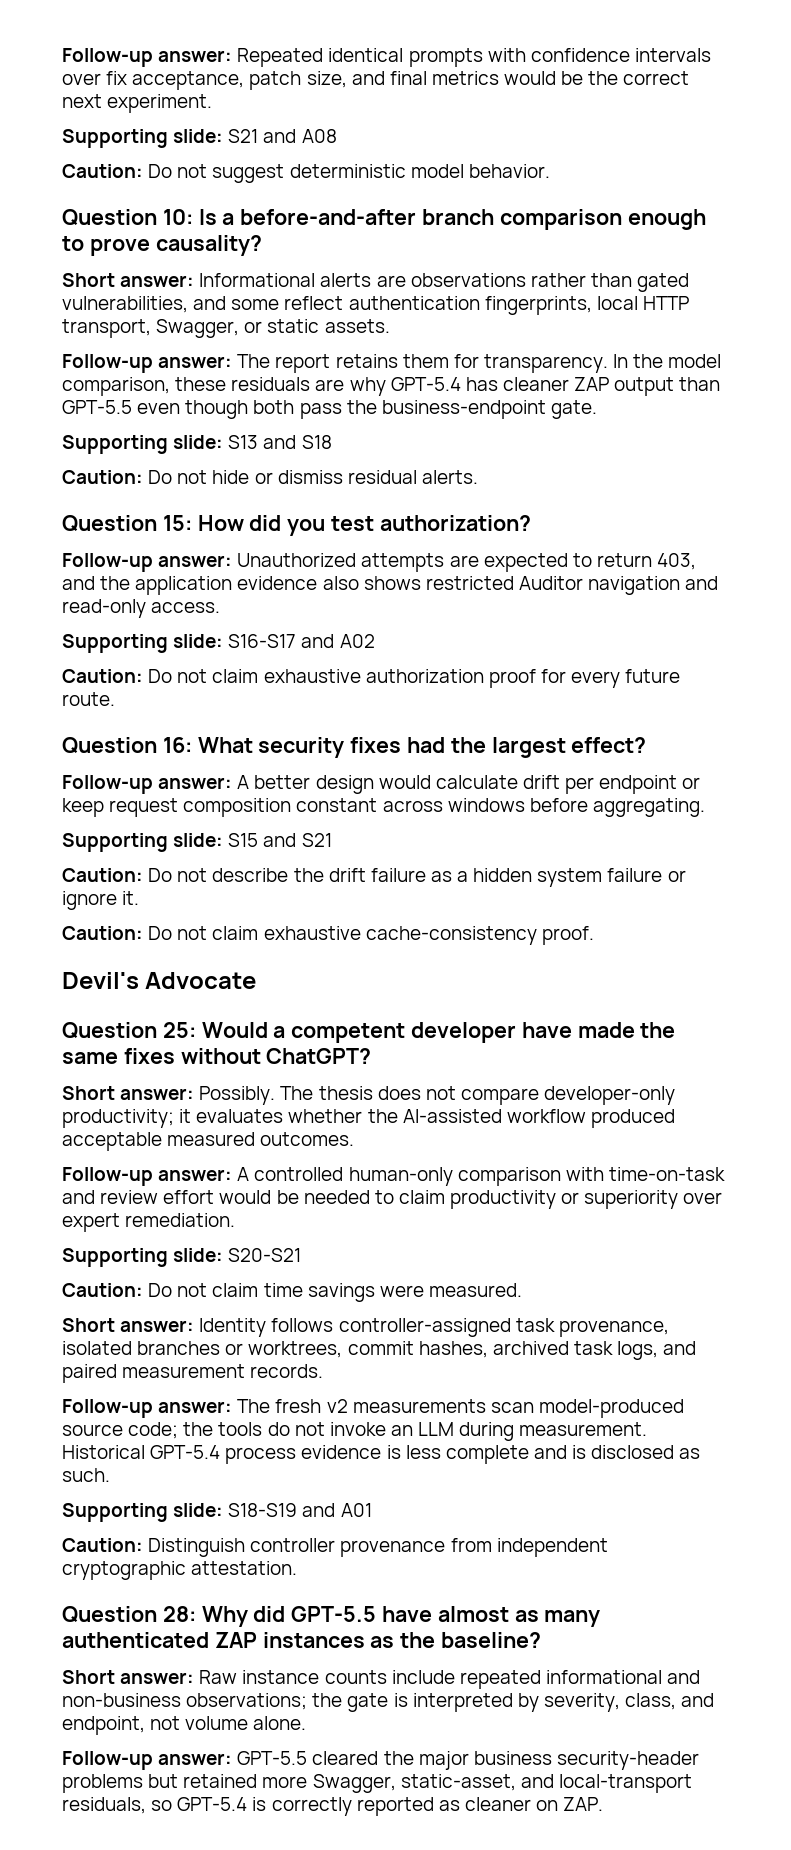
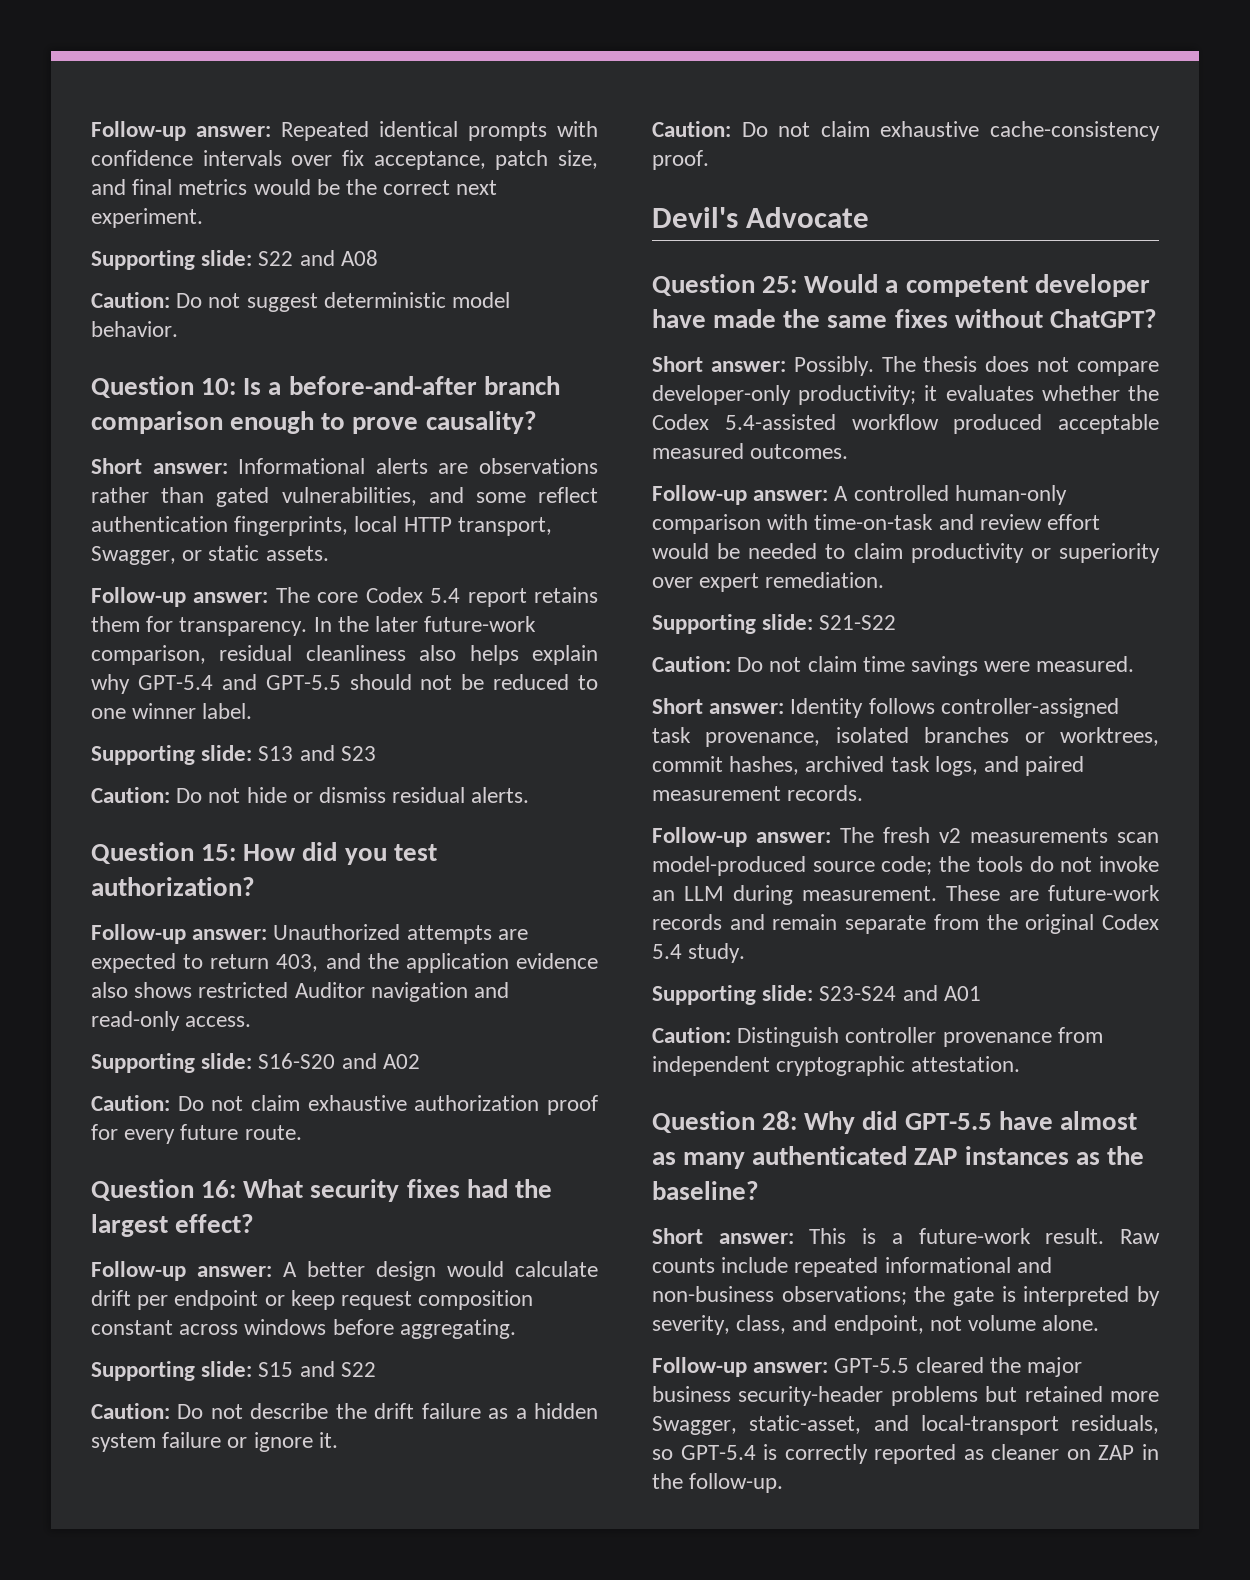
- Supporting slide: S21 and A08
+ Supporting slide: S22 and A08
- Follow-up answer: The report retains them for transparency.
+ Follow-up answer: The core Codex 5.4 report retains them for transparency.
- In the model comparison, these residuals are why GPT-5.4 has cleaner ZAP output than GPT-5.5 even though both pass the business-endpoint gate.
+ In the later future-work comparison, residual cleanliness also helps explain why GPT-5.4 and GPT-5.5 should not be reduced to one winner label.
- Supporting slide: S13 and S18
+ Supporting slide: S13 and S23
- Supporting slide: S16-S17 and A02
+ Supporting slide: S16-S20 and A02
- Supporting slide: S15 and S21
+ Supporting slide: S15 and S22
- The thesis does not compare developer-only productivity; it evaluates whether the AI-assisted workflow produced acceptable measured outcomes.
+ The thesis does not compare developer-only productivity; it evaluates whether the Codex 5.4-assisted workflow produced acceptable measured outcomes.
- Supporting slide: S20-S21
+ Supporting slide: S21-S22
- Historical GPT-5.4 process evidence is less complete and is disclosed as such.
- Supporting slide: S18-S19 and A01
+ These are future-work records and remain separate from the original Codex 5.4 study.
+ Supporting slide: S23-S24 and A01
- Short answer: Raw instance counts include repeated informational and non-business observations; the gate is interpreted by severity, class, and endpoint, not volume alone.
+ Short answer: This is a future-work result. Raw counts include repeated informational and non-business observations; the gate is interpreted by severity, class, and endpoint, not volume alone.
- Follow-up answer: GPT-5.5 cleared the major business security-header problems but retained more Swagger, static-asset, and local-transport residuals, so GPT-5.4 is correctly reported as cleaner on ZAP.
+ Follow-up answer: GPT-5.5 cleared the major business security-header problems but retained more Swagger, static-asset, and local-transport residuals, so GPT-5.4 is correctly reported as cleaner on ZAP in the follow-up.

